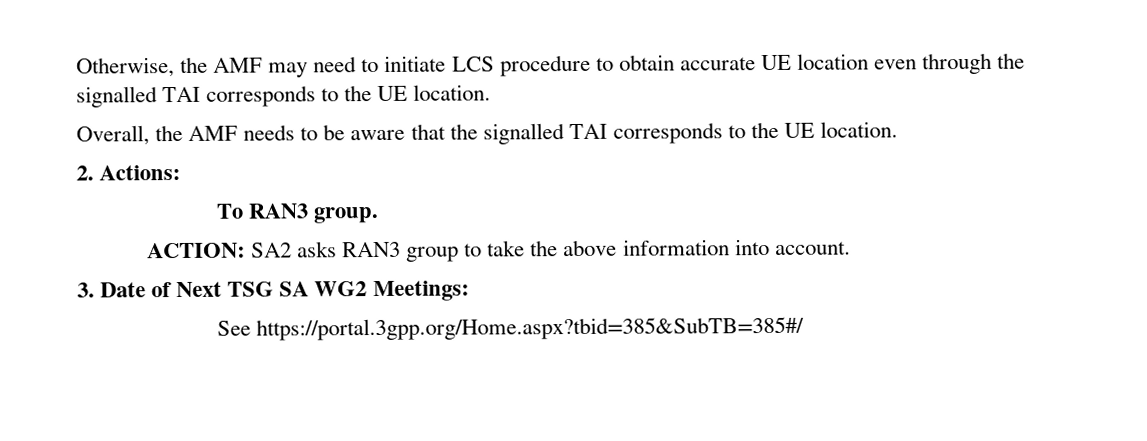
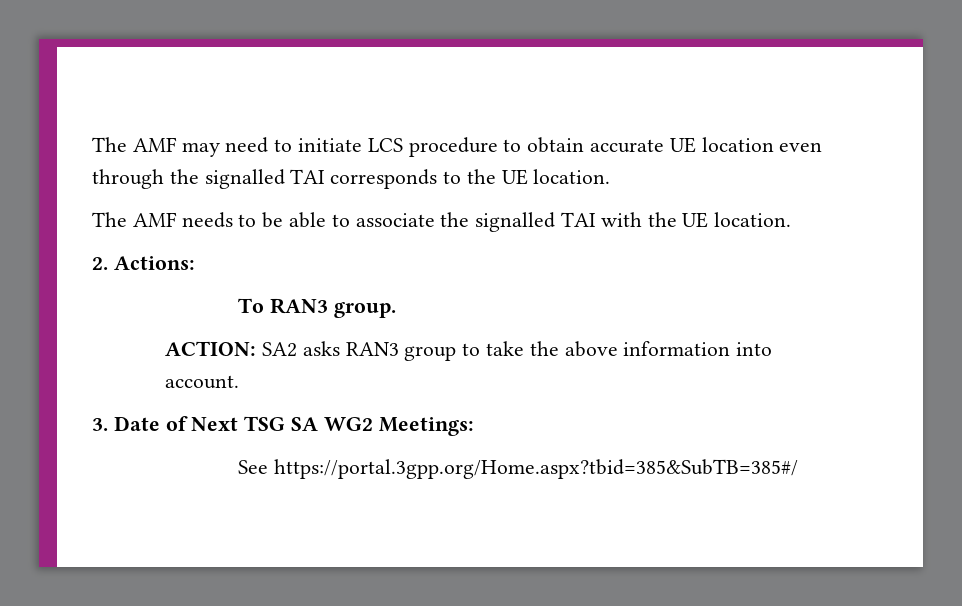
- Otherwise, the AMF may need to initiate LCS procedure to obtain accurate UE location even through the signalled TAI corresponds to the UE location.
+ The AMF may need to initiate LCS procedure to obtain accurate UE location even through the signalled TAI corresponds to the UE location.
- Overall, the AMF needs to be aware that the signalled TAI corresponds to the UE location.
+ The AMF needs to be able to associate the signalled TAI with the UE location.

